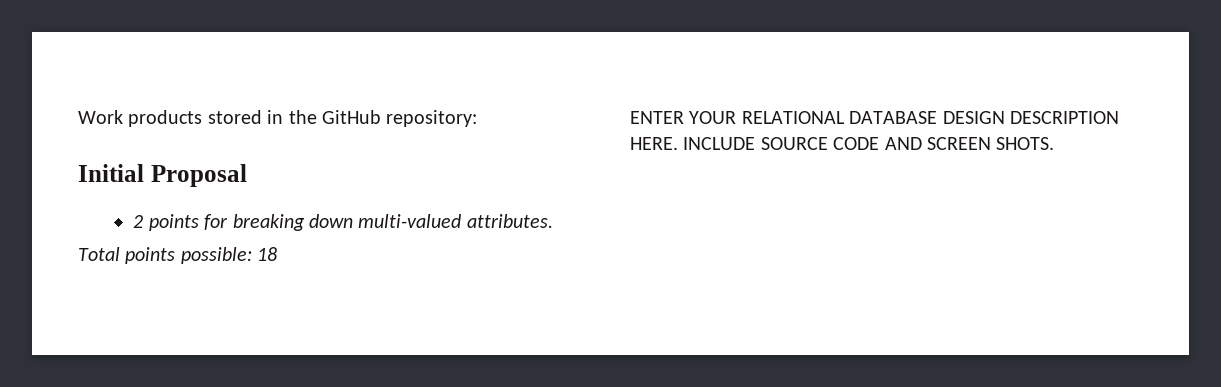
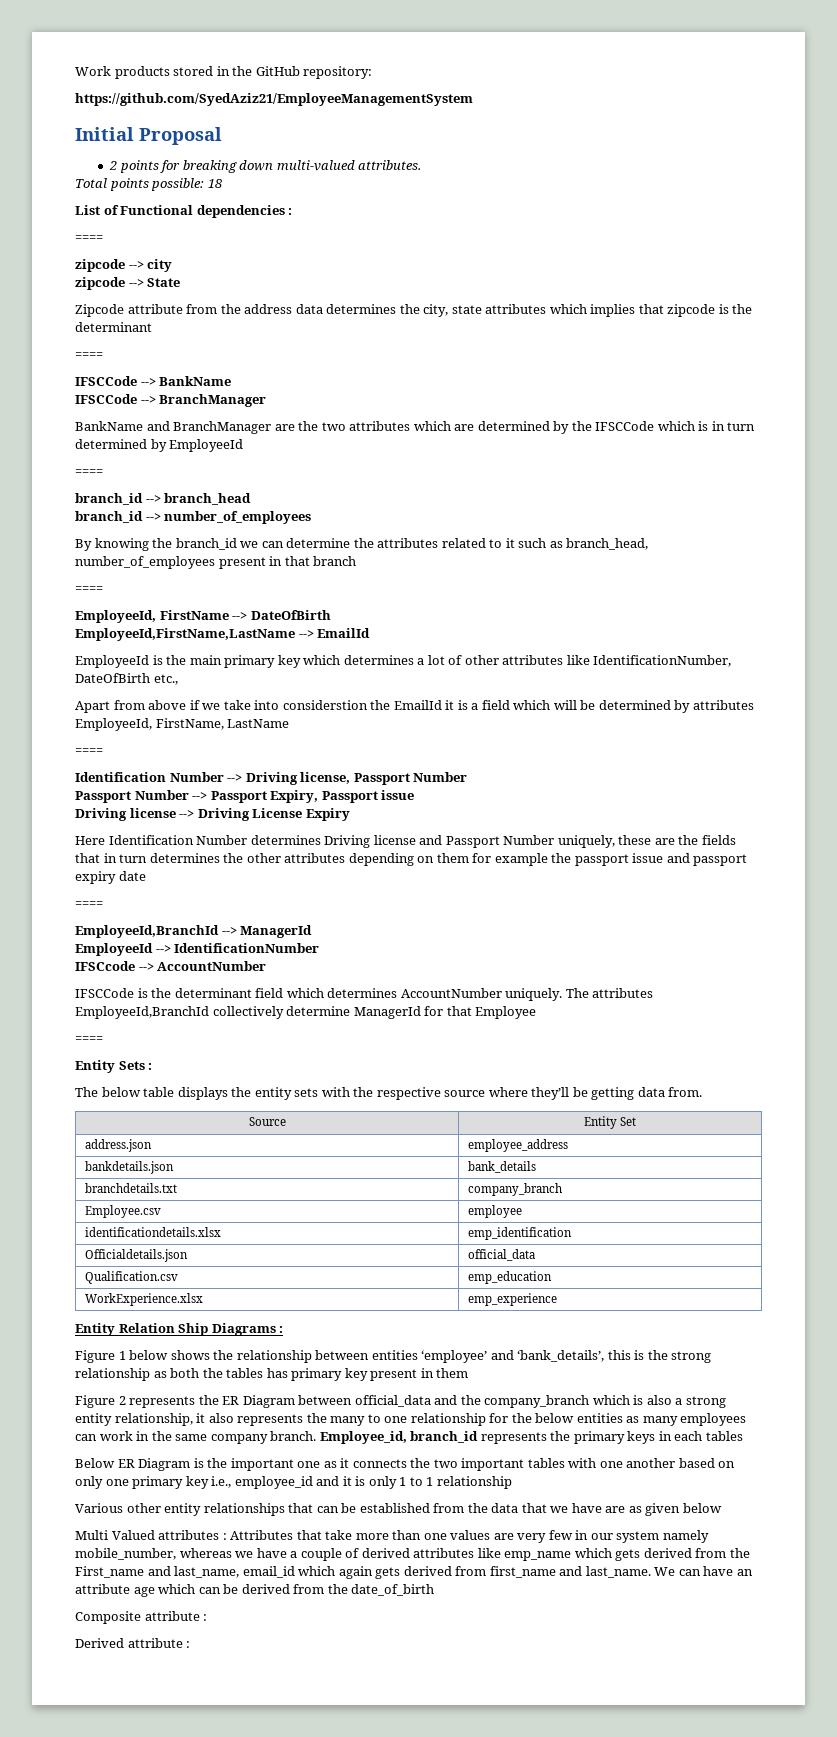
+ https://github.com/SyedAziz21/EmployeeManagementSystem
- ENTER YOUR RELATIONAL DATABASE DESIGN DESCRIPTION HERE. INCLUDE SOURCE CODE AND SCREEN SHOTS.
+ List of Functional dependencies :
+ ====
+ zipcode --> city
+ zipcode --> State
+ Zipcode attribute from the address data determines the city, state attributes which implies that zipcode is the determinant
+ ====
+ IFSCCode --> BankName
+ IFSCCode --> BranchManager
+ BankName and BranchManager are the two attributes which are determined by the IFSCCode which is in turn determined by EmployeeId
+ ====
+ branch_id --> branch_head
+ branch_id --> number_of_employees
+ By knowing the branch_id we can determine the attributes related to it such as branch_head, number_of_employees present in that branch
+ ====
+ EmployeeId, FirstName --> DateOfBirth
+ EmployeeId,FirstName,LastName --> EmailId
+ EmployeeId is the main primary key which determines a lot of other attributes like IdentificationNumber, DateOfBirth etc.,
+ Apart from above if we take into considerstion the EmailId it is a field which will be determined by attributes EmployeeId, FirstName, LastName
+ ====
+ Identification Number --> Driving license, Passport Number
+ Passport Number --> Passport Expiry, Passport issue
+ Driving license --> Driving License Expiry
+ Here Identification Number determines Driving license and Passport Number uniquely, these are the fields that in turn determines the other attributes depending on them for example the passport issue and passport expiry date
+ ====
+ EmployeeId,BranchId --> ManagerId
+ EmployeeId --> IdentificationNumber
+ IFSCcode --> AccountNumber
+ IFSCCode is the determinant field which determines AccountNumber uniquely. The attributes EmployeeId,BranchId collectively determine ManagerId for that Employee
+ ====
+ Entity Sets :
+ The below table displays the entity sets with the respective source where they’ll be getting data from.
+ Source | Entity Set
+ address.json | employee_address
+ bankdetails.json | bank_details
+ branchdetails.txt | company_branch
+ Employee.csv | employee
+ identificationdetails.xlsx | emp_identification
+ Officialdetails.json | official_data
+ Qualification.csv | emp_education
+ WorkExperience.xlsx | emp_experience
+ Entity Relation Ship Diagrams :
+ Figure 1 below shows the relationship between entities ‘employee’ and ‘bank_details’, this is the strong relationship as both the tables has primary key present in them
+ Figure 2 represents the ER Diagram between official_data and the company_branch which is also a strong entity relationship, it also represents the many to one relationship for the below entities as many employees can work in the same company branch. Employee_id, branch_id represents the primary keys in each tables
+ Below ER Diagram is the important one as it connects the two important tables with one another based on only one primary key i.e., employee_id and it is only 1 to 1 relationship
+ Various other entity relationships that can be established from the data that we have are as given below
+ Multi Valued attributes : Attributes that take more than one values are very few in our system namely mobile_number, whereas we have a couple of derived attributes like emp_name which gets derived from the First_name and last_name, email_id which again gets derived from first_name and last_name. We can have an attribute age which can be derived from the date_of_birth
+ Composite attribute :
+ Derived attribute :

